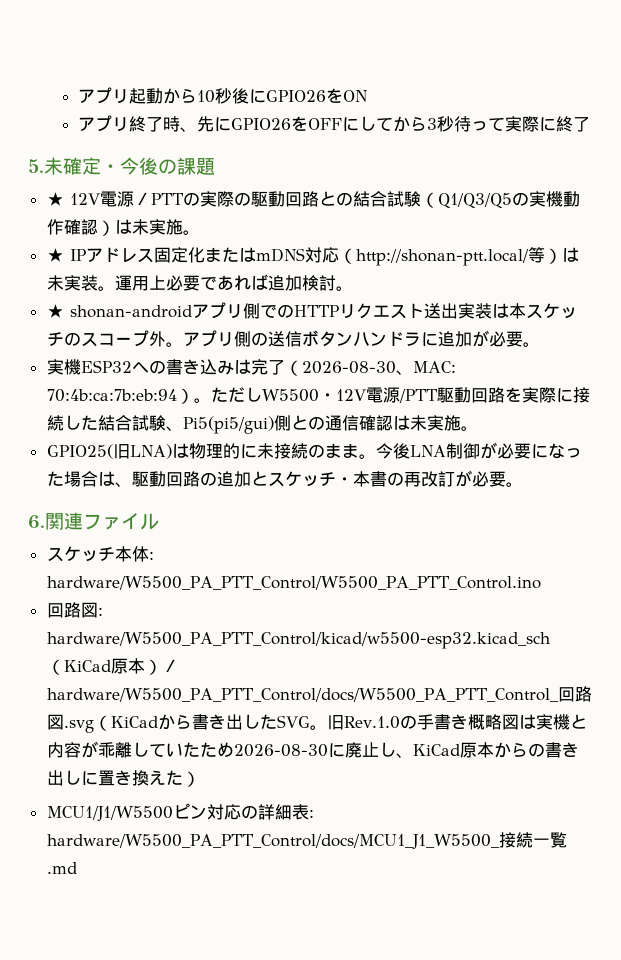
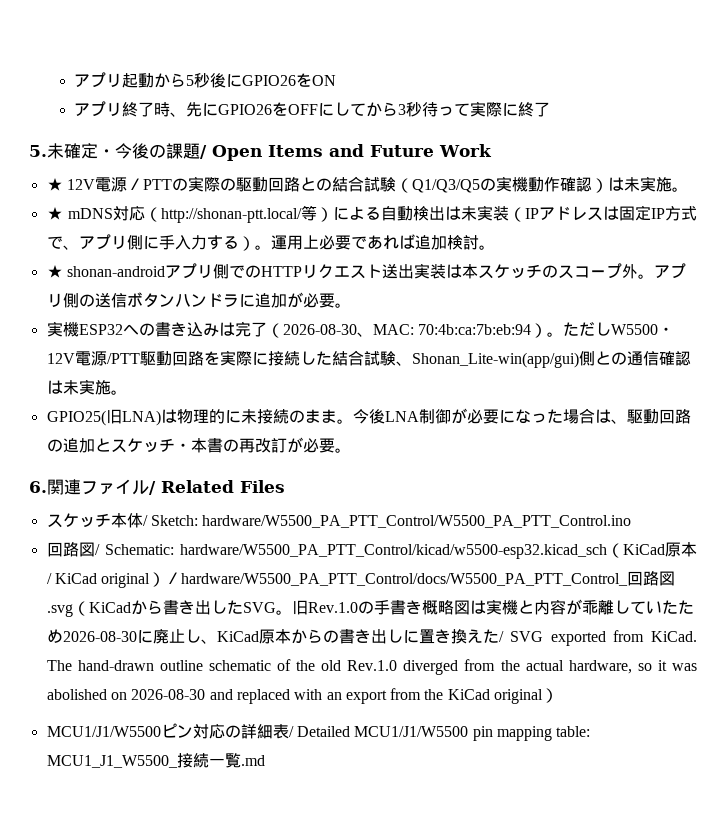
- アプリ起動から10秒後にGPIO26をON
+ アプリ起動から5秒後にGPIO26をON
- 5.未確定・今後の課題
+ 5.未確定・今後の課題/ Open Items and Future Work
- ★ IPアドレス固定化またはmDNS対応（http://shonan-ptt.local/等）は未実装。
+ ★ mDNS対応（http://shonan-ptt.local/等）による自動検出は未実装（IPアドレスは固定IP方式で、アプリ側に手入力する）。
- ただしW5500・12V電源/PTT駆動回路を実際に接続した結合試験、Pi5(pi5/gui)側との通信確認は未実施。
+ ただしW5500・12V電源/PTT駆動回路を実際に接続した結合試験、Shonan_Lite-win(app/gui)側との通信確認は未実施。
- 6.関連ファイル
+ 6.関連ファイル/ Related Files
- スケッチ本体: hardware/W5500_PA_PTT_Control/W5500_PA_PTT_Control.ino
+ スケッチ本体/ Sketch: hardware/W5500_PA_PTT_Control/W5500_PA_PTT_Control.ino
- 回路図: hardware/W5500_PA_PTT_Control/kicad/w5500-esp32.kicad_sch（KiCad原本）／hardware/W5500_PA_PTT_Control/docs/W5500_PA_PTT_Control_回路図.svg（KiCadから書き出したSVG。
+ 回路図/ Schematic: hardware/W5500_PA_PTT_Control/kicad/w5500-esp32.kicad_sch（KiCad原本/ KiCad original）／hardware/W5500_PA_PTT_Control/docs/W5500_PA_PTT_Control_回路図.svg（KiCadから書き出したSVG。
- 旧Rev.1.0の手書き概略図は実機と内容が乖離していたため2026-08-30に廃止し、KiCad原本からの書き出しに置き換えた）
+ 旧Rev.1.0の手書き概略図は実機と内容が乖離していたため2026-08-30に廃止し、KiCad原本からの書き出しに置き換えた/ SVG exported from KiCad. The hand-drawn outline schematic of the old Rev.1.0 diverged from the actual hardware, so it was abolished on 2026-08-30 and replaced with an export from the KiCad original）
- MCU1/J1/W5500ピン対応の詳細表: hardware/W5500_PA_PTT_Control/docs/MCU1_J1_W5500_接続一覧.md
+ MCU1/J1/W5500ピン対応の詳細表/ Detailed MCU1/J1/W5500 pin mapping table: MCU1_J1_W5500_接続一覧.md

